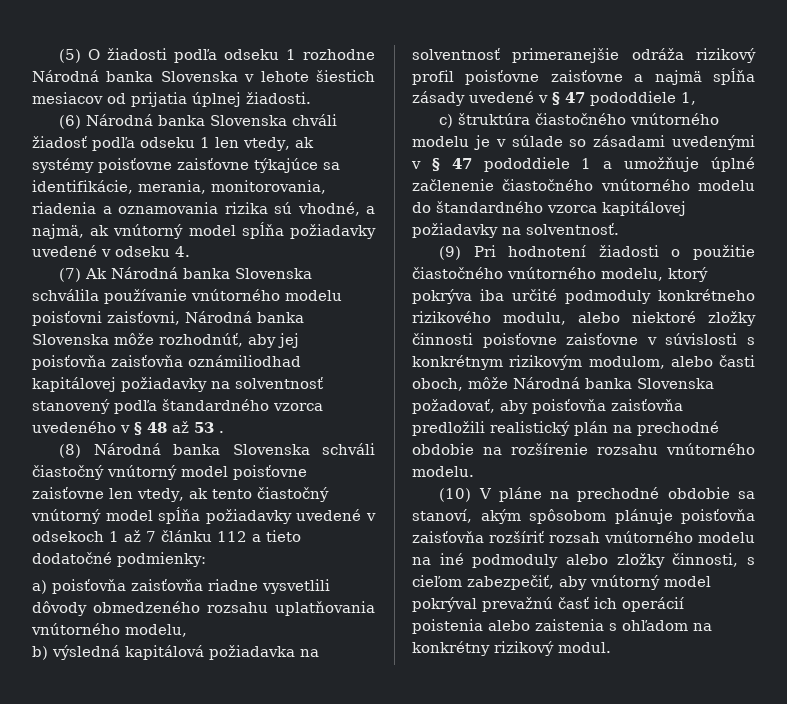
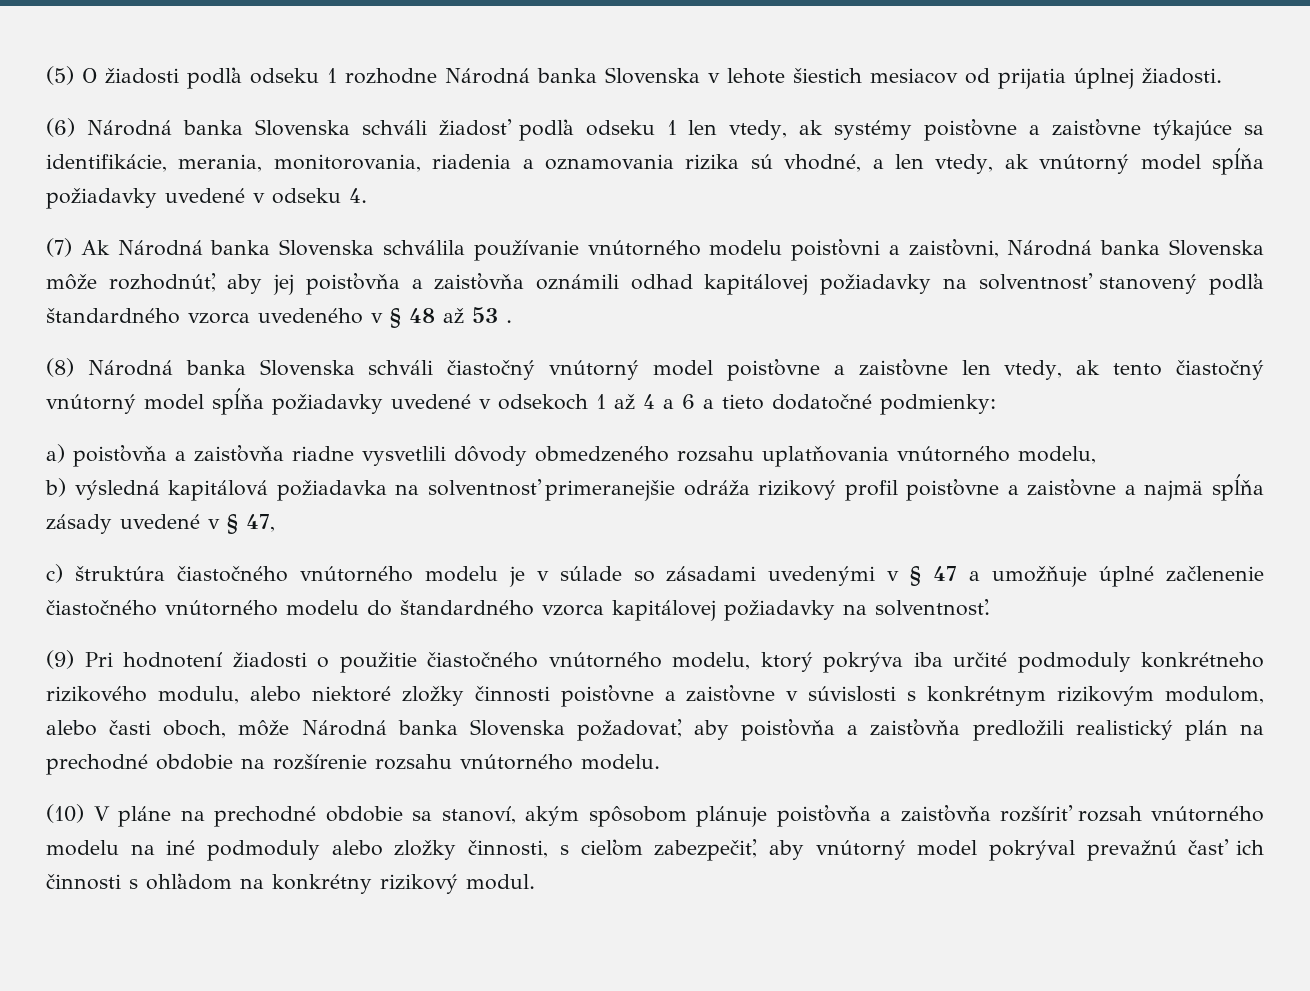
- (6) Národná banka Slovenska chváli žiadosť podľa odseku 1 len vtedy, ak systémy poisťovne zaisťovne týkajúce sa identifikácie, merania, monitorovania, riadenia a oznamovania rizika sú vhodné, a najmä, ak vnútorný model spĺňa požiadavky uvedené v odseku 4.
+ (6) Národná banka Slovenska schváli žiadosť podľa odseku 1 len vtedy, ak systémy poisťovne a zaisťovne týkajúce sa identifikácie, merania, monitorovania, riadenia a oznamovania rizika sú vhodné, a len vtedy, ak vnútorný model spĺňa požiadavky uvedené v odseku 4.
- (7) Ak Národná banka Slovenska schválila používanie vnútorného modelu poisťovni zaisťovni, Národná banka Slovenska môže rozhodnúť, aby jej poisťovňa zaisťovňa oznámiliodhad kapitálovej požiadavky na solventnosť stanovený podľa štandardného vzorca uvedeného v § 48 až 53 .
+ (7) Ak Národná banka Slovenska schválila používanie vnútorného modelu poisťovni a zaisťovni, Národná banka Slovenska môže rozhodnúť, aby jej poisťovňa a zaisťovňa oznámili odhad kapitálovej požiadavky na solventnosť stanovený podľa štandardného vzorca uvedeného v § 48 až 53 .
- (8) Národná banka Slovenska schváli čiastočný vnútorný model poisťovne zaisťovne len vtedy, ak tento čiastočný vnútorný model spĺňa požiadavky uvedené v odsekoch 1 až 7 článku 112 a tieto dodatočné podmienky:
+ (8) Národná banka Slovenska schváli čiastočný vnútorný model poisťovne a zaisťovne len vtedy, ak tento čiastočný vnútorný model spĺňa požiadavky uvedené v odsekoch 1 až 4 a 6 a tieto dodatočné podmienky:
- a) poisťovňa zaisťovňa riadne vysvetlili dôvody obmedzeného rozsahu uplatňovania vnútorného modelu,
+ a) poisťovňa a zaisťovňa riadne vysvetlili dôvody obmedzeného rozsahu uplatňovania vnútorného modelu,
- b) výsledná kapitálová požiadavka na solventnosť primeranejšie odráža rizikový profil poisťovne zaisťovne a najmä spĺňa zásady uvedené v § 47 pododdiele 1,
+ b) výsledná kapitálová požiadavka na solventnosť primeranejšie odráža rizikový profil poisťovne a zaisťovne a najmä spĺňa zásady uvedené v § 47,
- c) štruktúra čiastočného vnútorného modelu je v súlade so zásadami uvedenými v § 47 pododdiele 1 a umožňuje úplné začlenenie čiastočného vnútorného modelu do štandardného vzorca kapitálovej požiadavky na solventnosť.
+ c) štruktúra čiastočného vnútorného modelu je v súlade so zásadami uvedenými v § 47 a umožňuje úplné začlenenie čiastočného vnútorného modelu do štandardného vzorca kapitálovej požiadavky na solventnosť.
- (9) Pri hodnotení žiadosti o použitie čiastočného vnútorného modelu, ktorý pokrýva iba určité podmoduly konkrétneho rizikového modulu, alebo niektoré zložky činnosti poisťovne zaisťovne v súvislosti s konkrétnym rizikovým modulom, alebo časti oboch, môže Národná banka Slovenska požadovať, aby poisťovňa zaisťovňa predložili realistický plán na prechodné obdobie na rozšírenie rozsahu vnútorného modelu.
+ (9) Pri hodnotení žiadosti o použitie čiastočného vnútorného modelu, ktorý pokrýva iba určité podmoduly konkrétneho rizikového modulu, alebo niektoré zložky činnosti poisťovne a zaisťovne v súvislosti s konkrétnym rizikovým modulom, alebo časti oboch, môže Národná banka Slovenska požadovať, aby poisťovňa a zaisťovňa predložili realistický plán na prechodné obdobie na rozšírenie rozsahu vnútorného modelu.
- (10) V pláne na prechodné obdobie sa stanoví, akým spôsobom plánuje poisťovňa zaisťovňa rozšíriť rozsah vnútorného modelu na iné podmoduly alebo zložky činnosti, s cieľom zabezpečiť, aby vnútorný model pokrýval prevažnú časť ich operácií poistenia alebo zaistenia s ohľadom na konkrétny rizikový modul.
+ (10) V pláne na prechodné obdobie sa stanoví, akým spôsobom plánuje poisťovňa a zaisťovňa rozšíriť rozsah vnútorného modelu na iné podmoduly alebo zložky činnosti, s cieľom zabezpečiť, aby vnútorný model pokrýval prevažnú časť ich činnosti s ohľadom na konkrétny rizikový modul.

